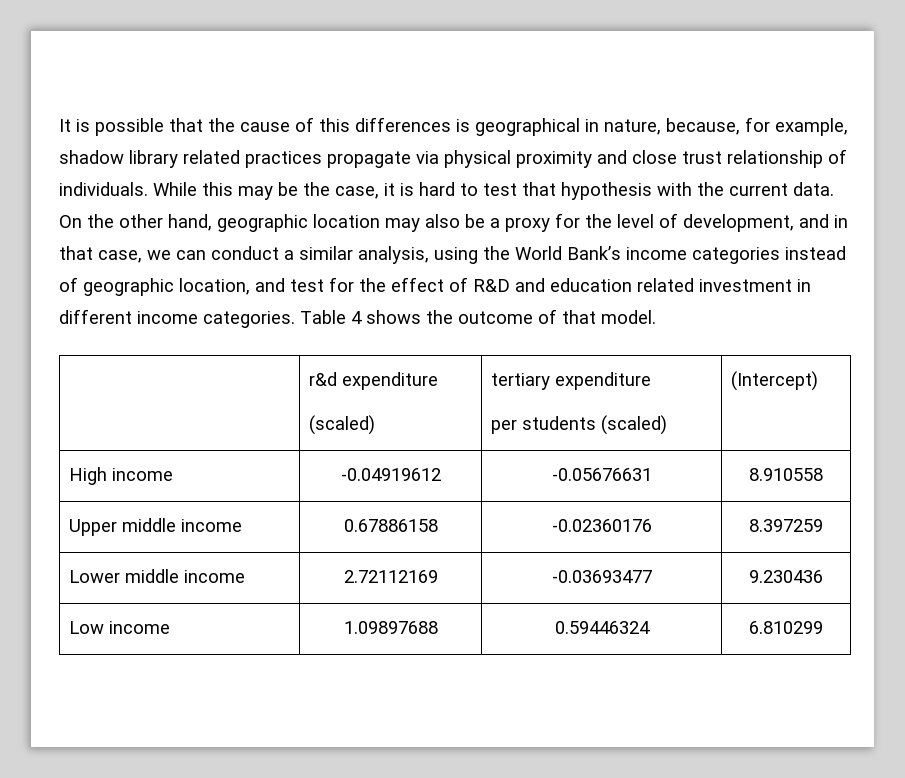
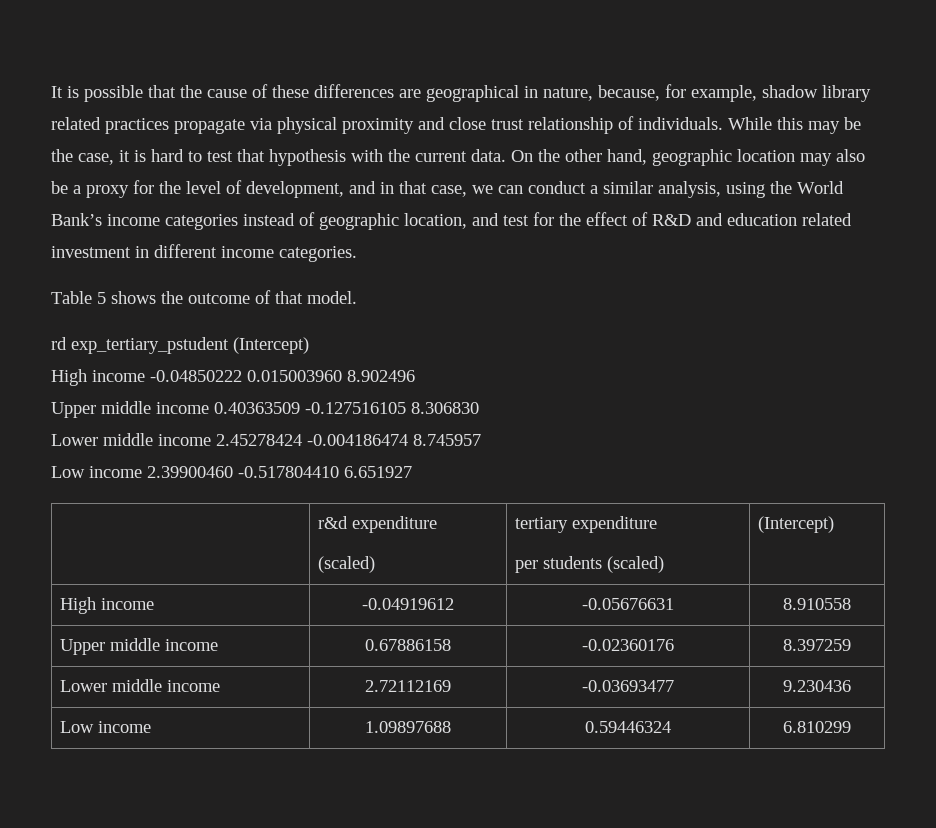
- It is possible that the cause of this differences is geographical in nature, because, for example, shadow library related practices propagate via physical proximity and close trust relationship of individuals.
+ It is possible that the cause of these differences are geographical in nature, because, for example, shadow library related practices propagate via physical proximity and close trust relationship of individuals.
- On the other hand, geographic location may also be a proxy for the level of development, and in that case, we can conduct a similar analysis, using the World Bank’s income categories instead of geographic location, and test for the effect of R&D and education related investment in different income categories. Table 4 shows the outcome of that model.
+ On the other hand, geographic location may also be a proxy for the level of development, and in that case, we can conduct a similar analysis, using the World Bank’s income categories instead of geographic location, and test for the effect of R&D and education related investment in different income categories.
+ Table 5 shows the outcome of that model.
+ rd exp_tertiary_pstudent (Intercept)
+ High income -0.04850222 0.015003960 8.902496
+ Upper middle income 0.40363509 -0.127516105 8.306830
+ Lower middle income 2.45278424 -0.004186474 8.745957
+ Low income 2.39900460 -0.517804410 6.651927

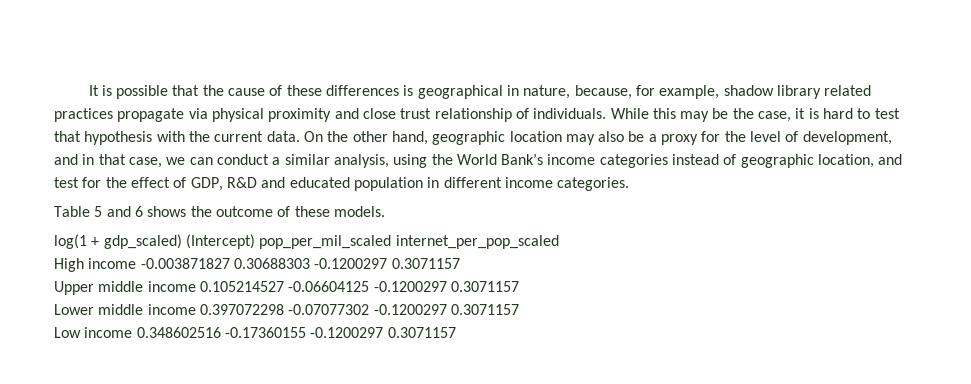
- It is possible that the cause of these differences are geographical in nature, because, for example, shadow library related practices propagate via physical proximity and close trust relationship of individuals.
+ It is possible that the cause of these differences is geographical in nature, because, for example, shadow library related practices propagate via physical proximity and close trust relationship of individuals.
- On the other hand, geographic location may also be a proxy for the level of development, and in that case, we can conduct a similar analysis, using the World Bank’s income categories instead of geographic location, and test for the effect of R&D and education related investment in different income categories.
+ On the other hand, geographic location may also be a proxy for the level of development, and in that case, we can conduct a similar analysis, using the World Bank’s income categories instead of geographic location, and test for the effect of GDP, R&D and educated population in different income categories.
- Table 5 shows the outcome of that model.
- rd exp_tertiary_pstudent (Intercept)
- High income -0.04850222 0.015003960 8.902496
- Upper middle income 0.40363509 -0.127516105 8.306830
- Lower middle income 2.45278424 -0.004186474 8.745957
- Low income 2.39900460 -0.517804410 6.651927
- | r&d expenditure
- (scaled) | tertiary expenditure
- per students (scaled) | (Intercept)
- High income | -0.04919612 | -0.05676631 | 8.910558
- Upper middle income | 0.67886158 | -0.02360176 | 8.397259
- Lower middle income | 2.72112169 | -0.03693477 | 9.230436
- Low income | 1.09897688 | 0.59446324 | 6.810299
+ Table 5 and 6 shows the outcome of these models.
+ log(1 + gdp_scaled) (Intercept) pop_per_mil_scaled internet_per_pop_scaled
+ High income -0.003871827 0.30688303 -0.1200297 0.3071157
+ Upper middle income 0.105214527 -0.06604125 -0.1200297 0.3071157
+ Lower middle income 0.397072298 -0.07077302 -0.1200297 0.3071157
+ Low income 0.348602516 -0.17360155 -0.1200297 0.3071157

